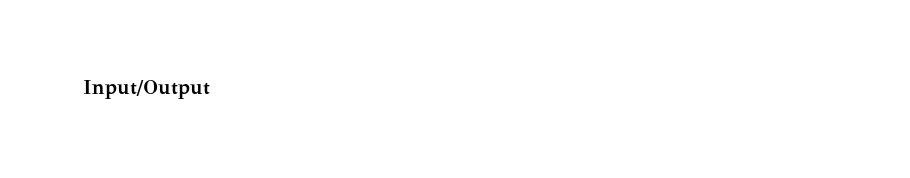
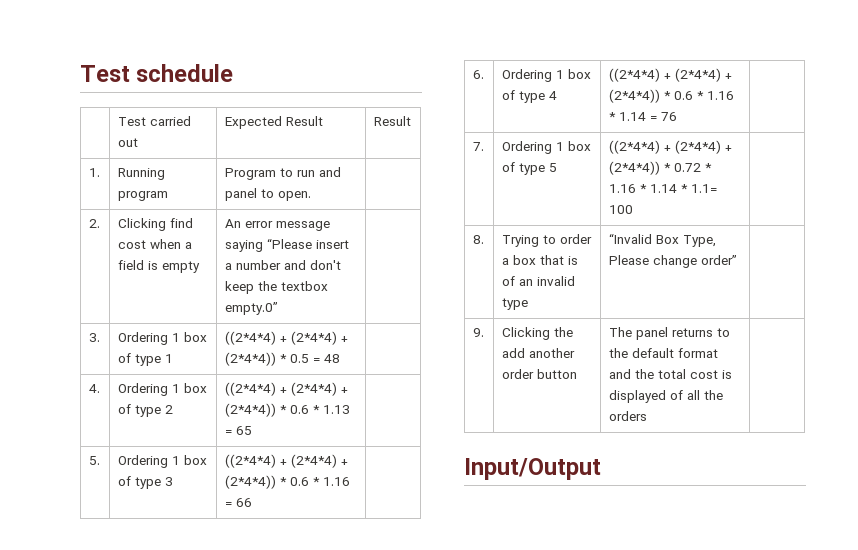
+ Test schedule
+ | Test carried out | Expected Result | Result
+ 1. | Running program | Program to run and panel to open. |
+ 2. | Clicking find cost when a field is empty | An error message saying “Please insert a number and don't keep the textbox empty.0” |
+ 3. | Ordering 1 box of type 1 | ((2*4*4) + (2*4*4) + (2*4*4)) * 0.5 = 48 |
+ 4. | Ordering 1 box of type 2 | ((2*4*4) + (2*4*4) + (2*4*4)) * 0.6 * 1.13 = 65 |
+ 5. | Ordering 1 box of type 3 | ((2*4*4) + (2*4*4) + (2*4*4)) * 0.6 * 1.16 = 66 |
+ 6. | Ordering 1 box of type 4 | ((2*4*4) + (2*4*4) + (2*4*4)) * 0.6 * 1.16 * 1.14 = 76 |
+ 7. | Ordering 1 box of type 5 | ((2*4*4) + (2*4*4) + (2*4*4)) * 0.72 * 1.16 * 1.14 * 1.1= 100 |
+ 8. | Trying to order a box that is of an invalid type | “Invalid Box Type, Please change order” |
+ 9. | Clicking the add another order button | The panel returns to the default format and the total cost is displayed of all the orders |

